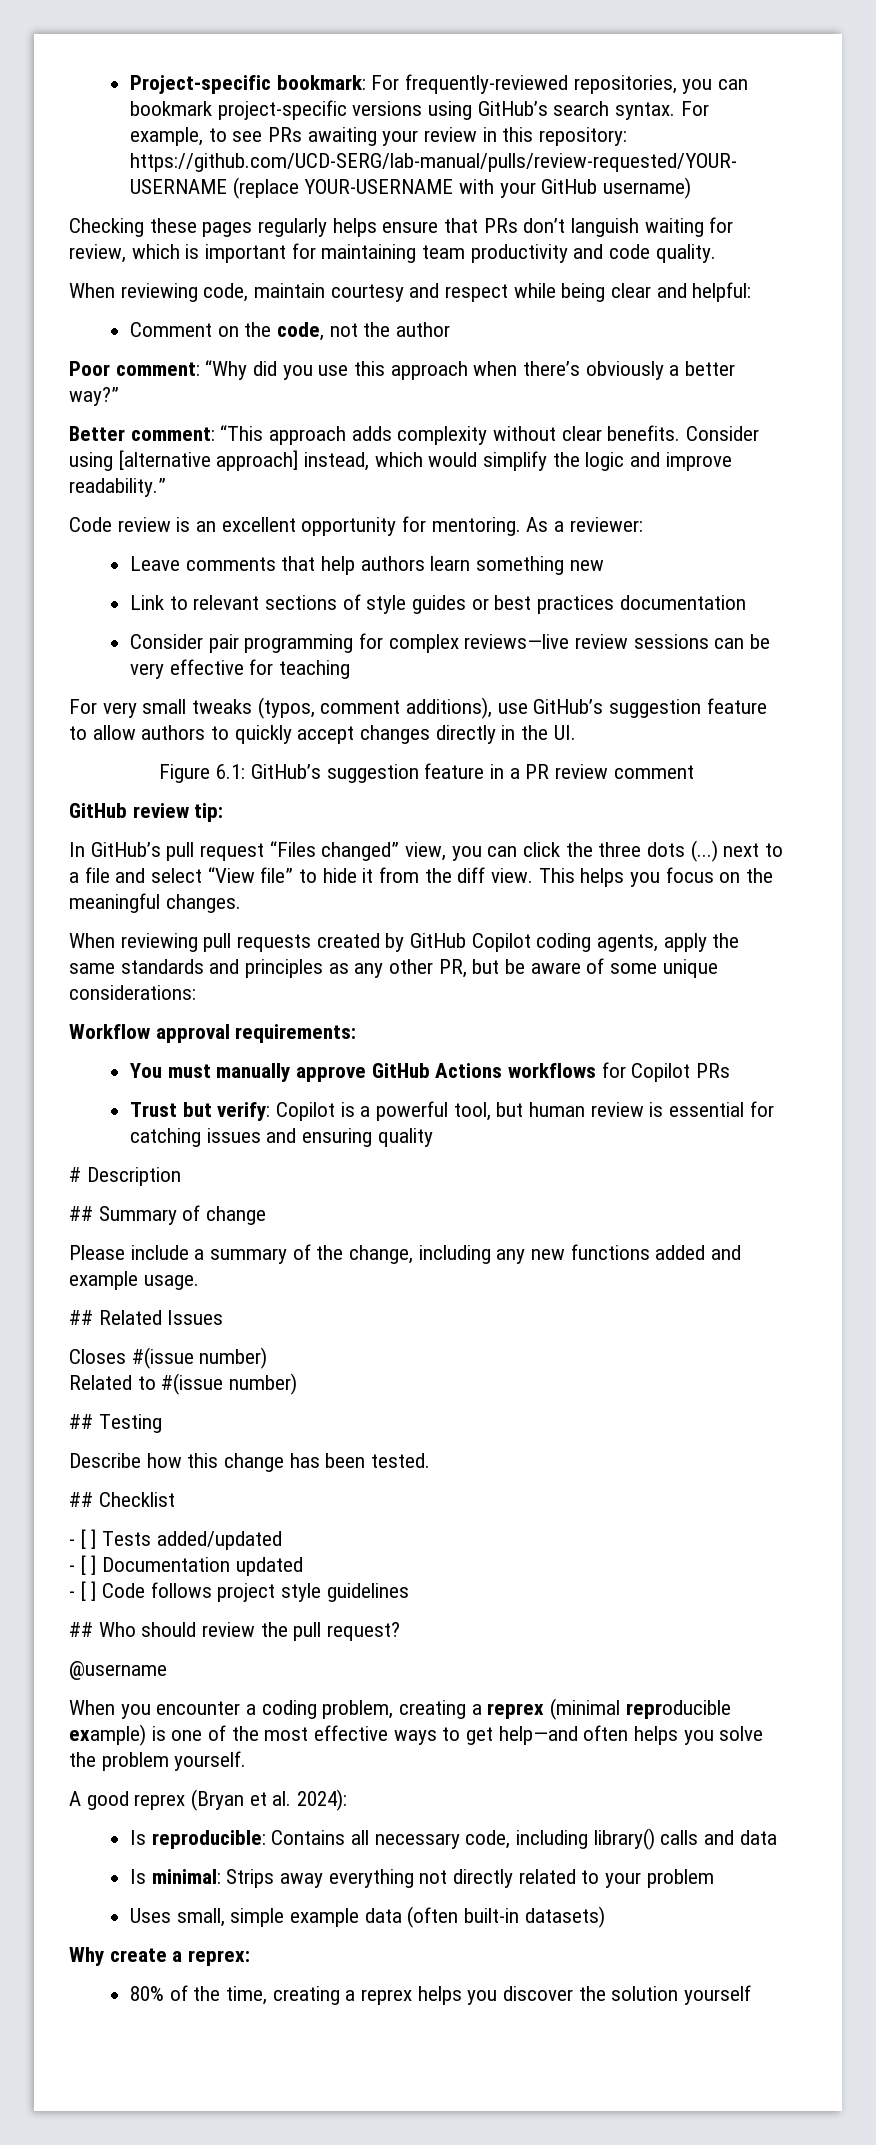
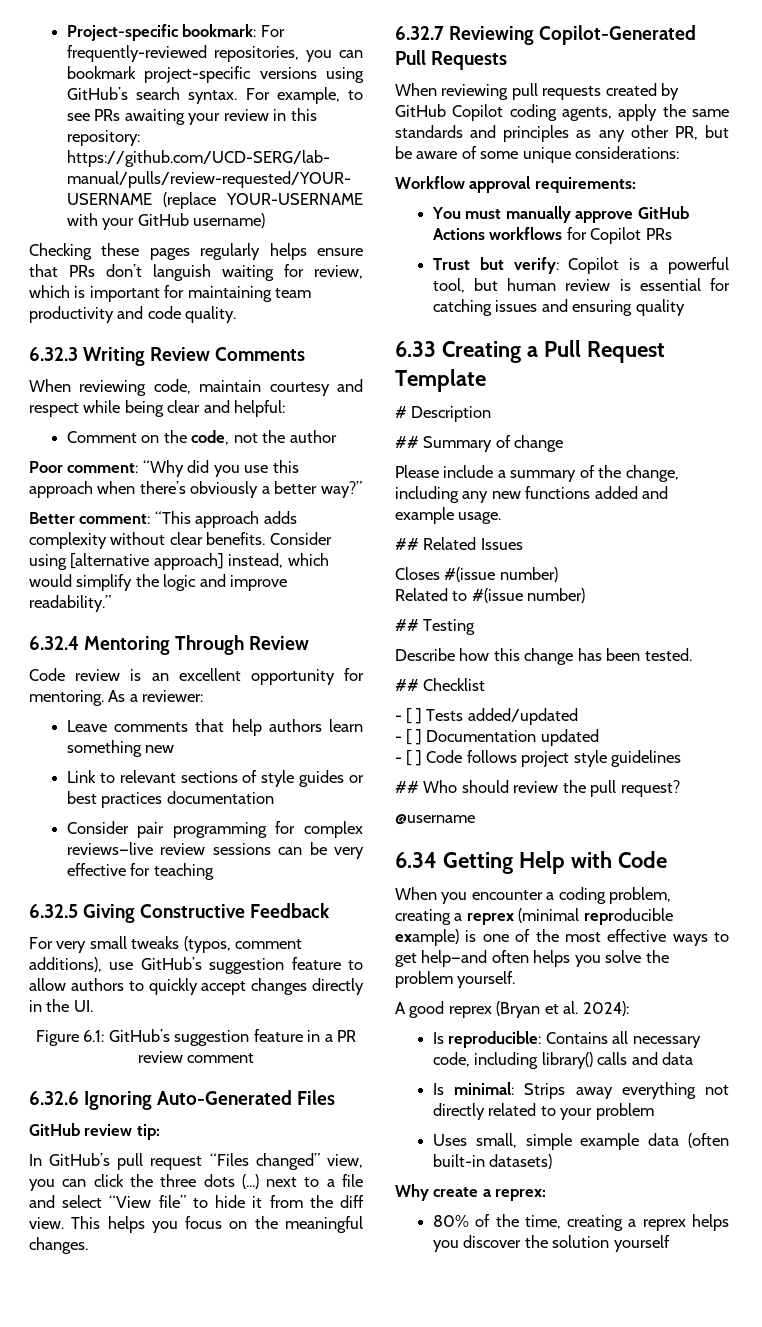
+ 6.32.3 Writing Review Comments
+ 6.32.4 Mentoring Through Review
+ 6.32.5 Giving Constructive Feedback
+ 6.32.6 Ignoring Auto-Generated Files
+ 6.32.7 Reviewing Copilot-Generated Pull Requests
+ 6.33 Creating a Pull Request Template
+ 6.34 Getting Help with Code

